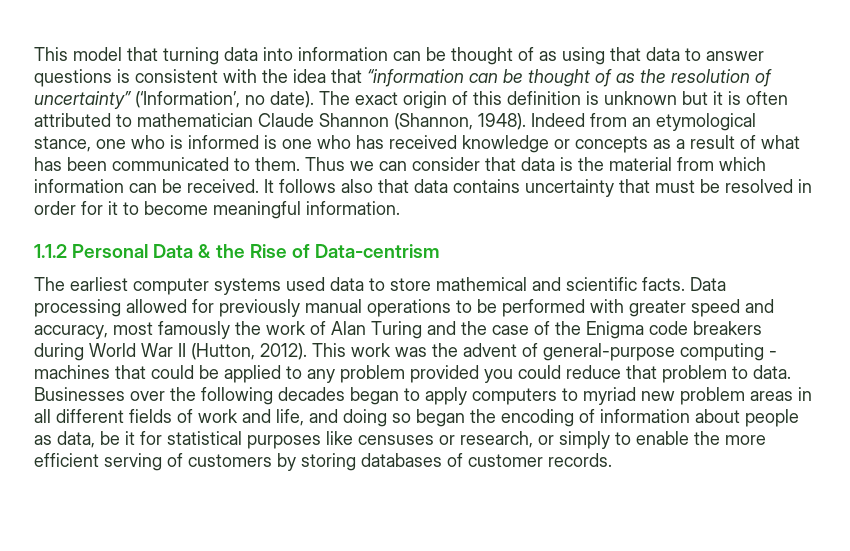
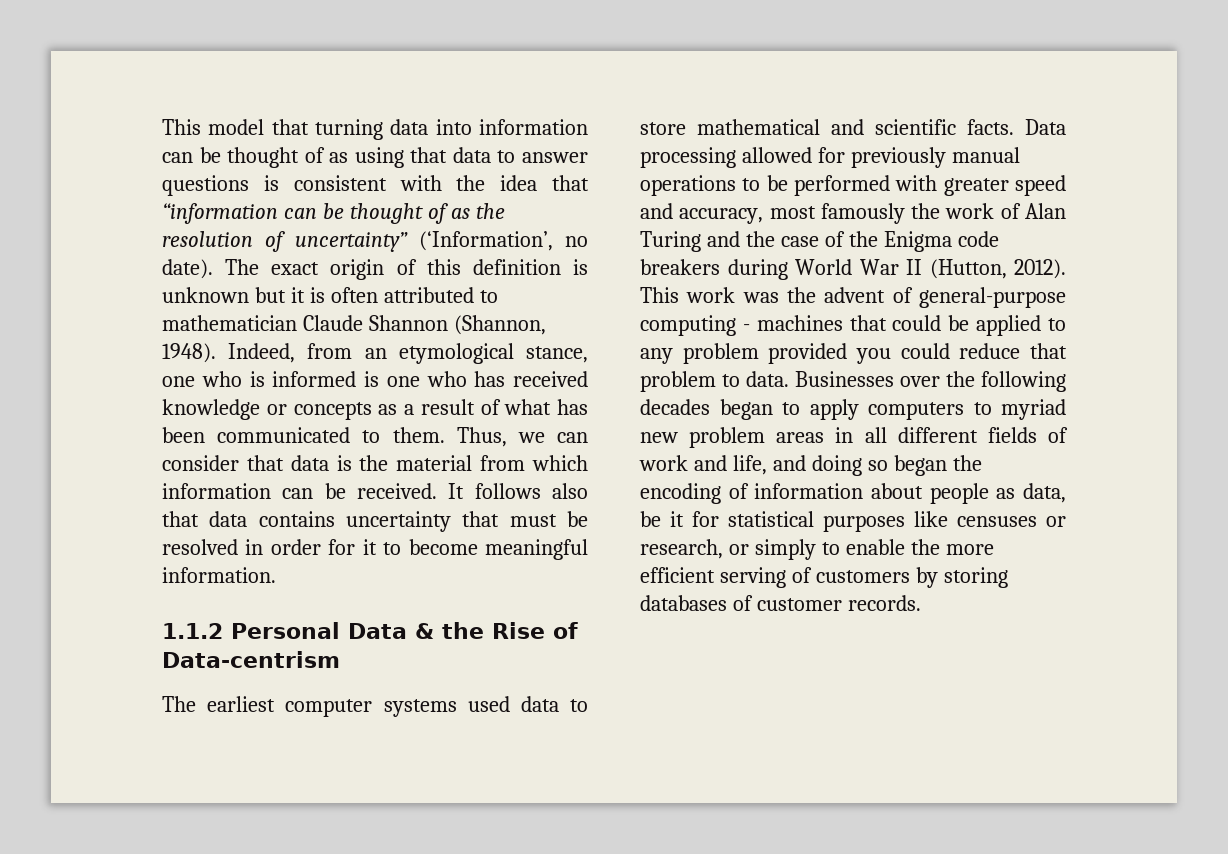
- Indeed from an etymological stance, one who is informed is one who has received knowledge or concepts as a result of what has been communicated to them.
+ Indeed, from an etymological stance, one who is informed is one who has received knowledge or concepts as a result of what has been communicated to them.
- Thus we can consider that data is the material from which information can be received.
+ Thus, we can consider that data is the material from which information can be received.
- The earliest computer systems used data to store mathemical and scientific facts.
+ The earliest computer systems used data to store mathematical and scientific facts.

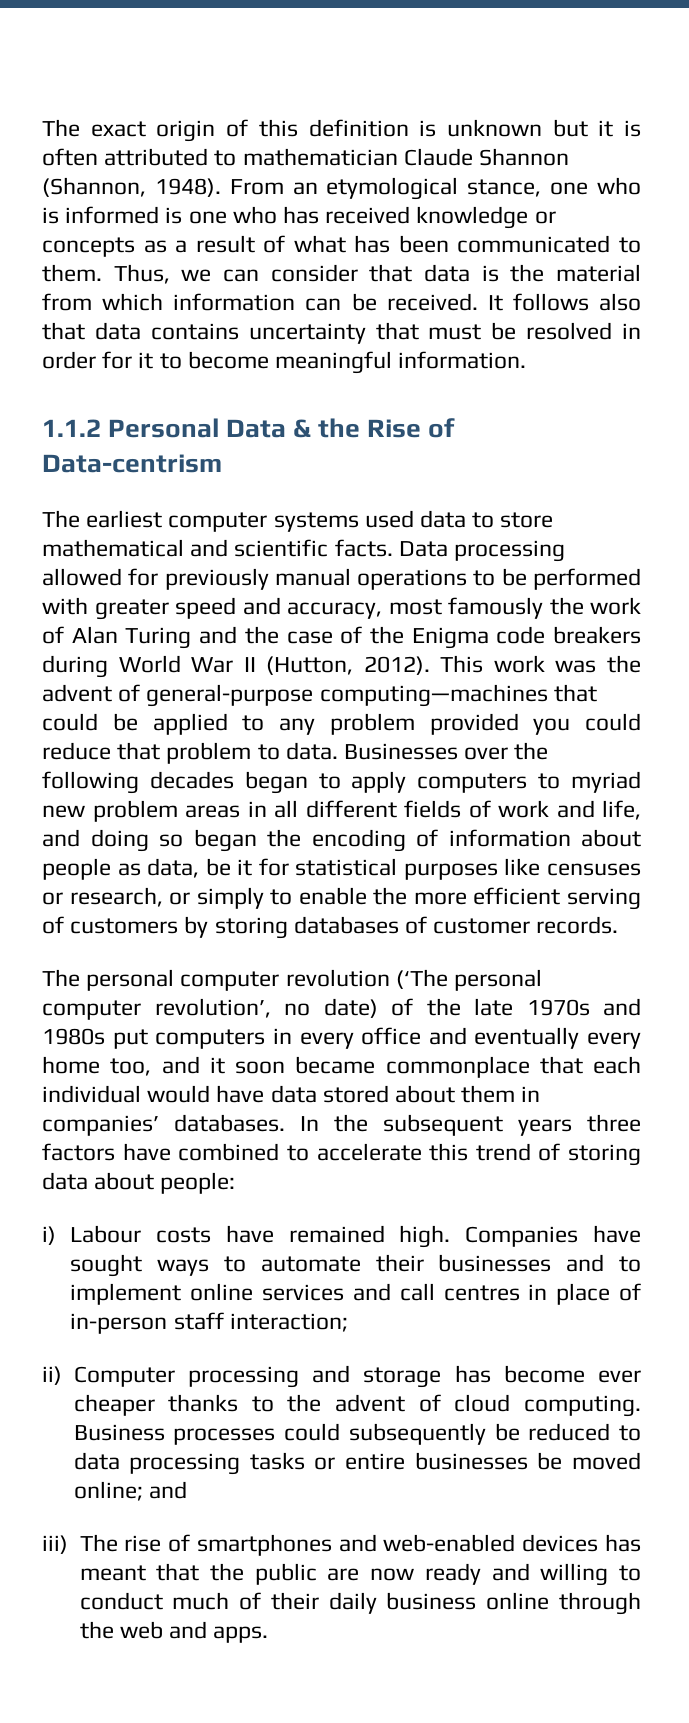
- This model that turning data into information can be thought of as using that data to answer questions is consistent with the idea that “information can be thought of as the resolution of uncertainty” (‘Information’, no date).
- Indeed, from an etymological stance, one who is informed is one who has received knowledge or concepts as a result of what has been communicated to them.
+ From an etymological stance, one who is informed is one who has received knowledge or concepts as a result of what has been communicated to them.
- This work was the advent of general-purpose computing - machines that could be applied to any problem provided you could reduce that problem to data.
+ This work was the advent of general-purpose computing—machines that could be applied to any problem provided you could reduce that problem to data.
+ The personal computer revolution (‘The personal computer revolution’, no date) of the late 1970s and 1980s put computers in every office and eventually every home too, and it soon became commonplace that each individual would have data stored about them in companies’ databases. In the subsequent years three factors have combined to accelerate this trend of storing data about people:
+ i) Labour costs have remained high. Companies have sought ways to automate their businesses and to implement online services and call centres in place of in-person staff interaction;
+ ii) Computer processing and storage has become ever cheaper thanks to the advent of cloud computing. Business processes could subsequently be reduced to data processing tasks or entire businesses be moved online; and
+ iii) The rise of smartphones and web-enabled devices has meant that the public are now ready and willing to conduct much of their daily business online through the web and apps.

